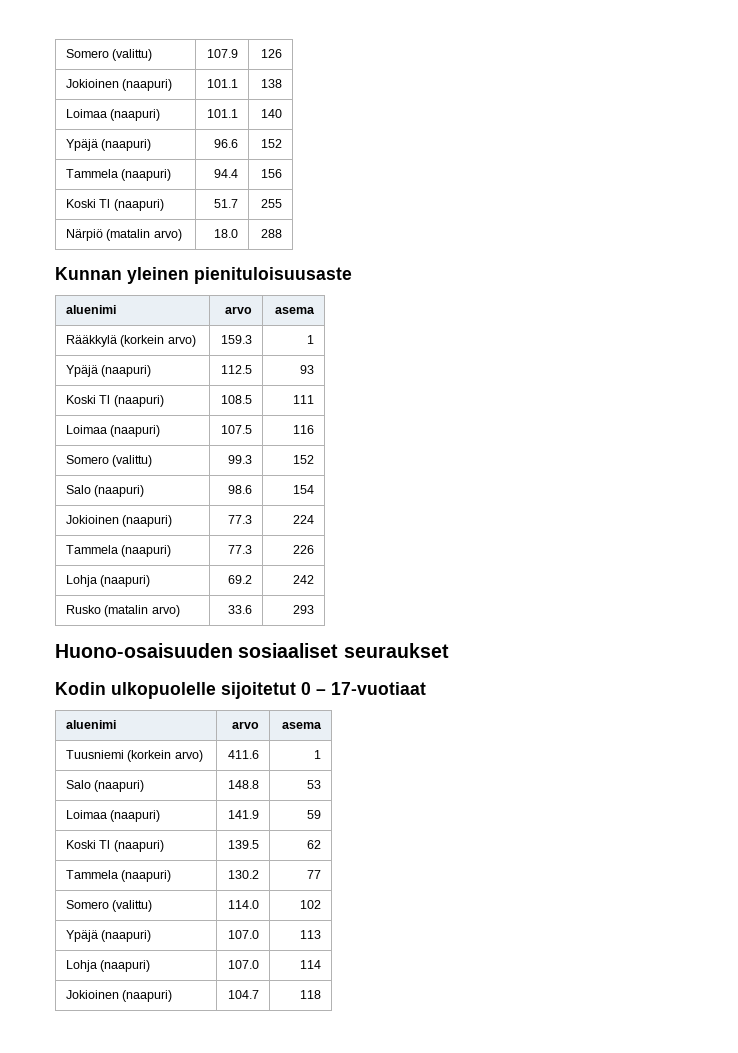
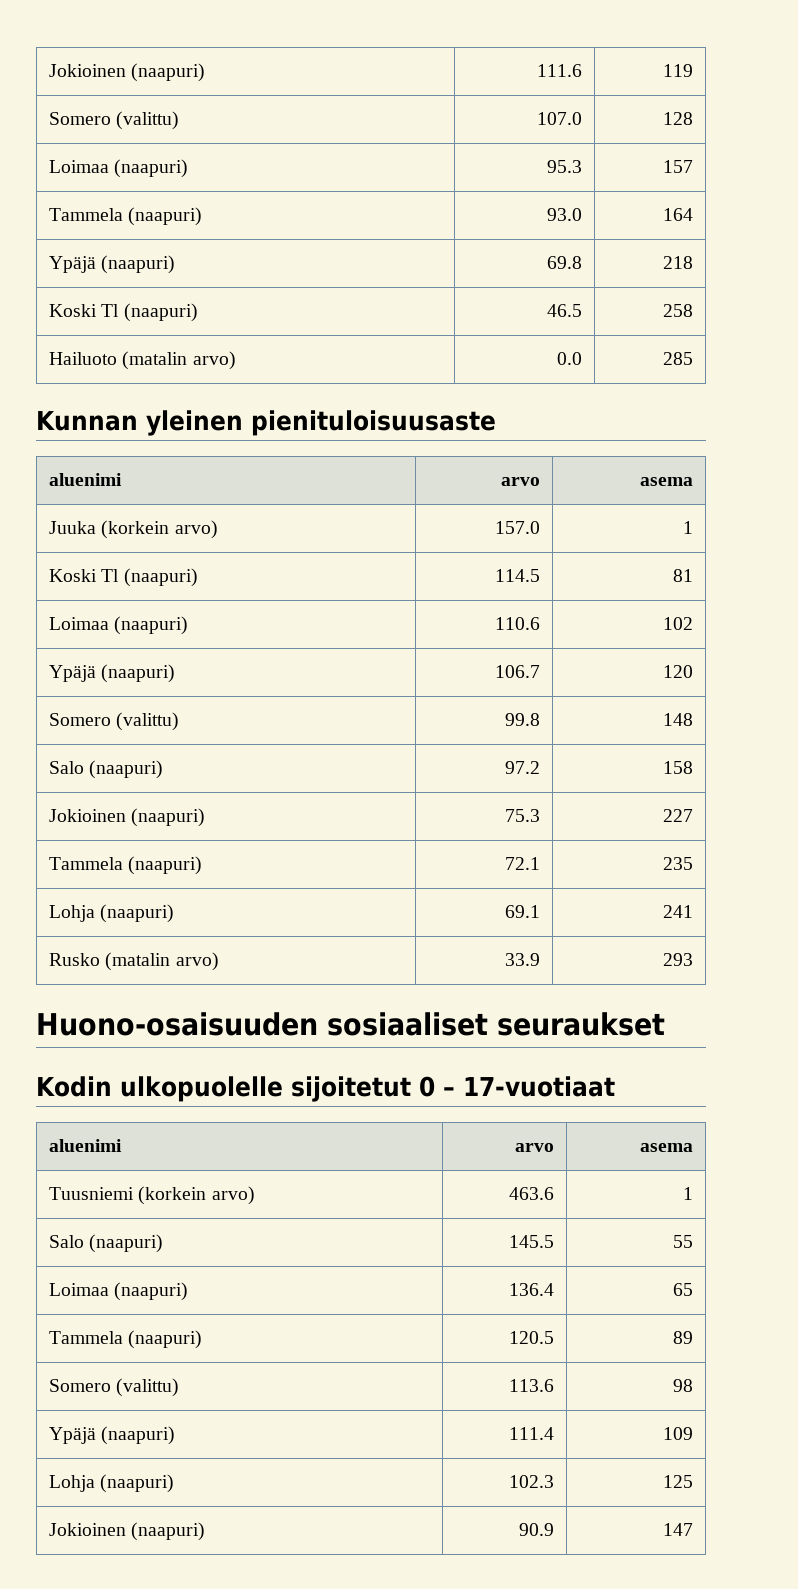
- Somero (valittu) | 107.9 | 126
- Jokioinen (naapuri) | 101.1 | 138
- Loimaa (naapuri) | 101.1 | 140
- Ypäjä (naapuri) | 96.6 | 152
- Tammela (naapuri) | 94.4 | 156
- Koski Tl (naapuri) | 51.7 | 255
- Närpiö (matalin arvo) | 18.0 | 288
+ Jokioinen (naapuri) | 111.6 | 119
+ Somero (valittu) | 107.0 | 128
+ Loimaa (naapuri) | 95.3 | 157
+ Tammela (naapuri) | 93.0 | 164
+ Ypäjä (naapuri) | 69.8 | 218
+ Koski Tl (naapuri) | 46.5 | 258
+ Hailuoto (matalin arvo) | 0.0 | 285
- Rääkkylä (korkein arvo) | 159.3 | 1
- Ypäjä (naapuri) | 112.5 | 93
- Koski Tl (naapuri) | 108.5 | 111
- Loimaa (naapuri) | 107.5 | 116
- Somero (valittu) | 99.3 | 152
- Salo (naapuri) | 98.6 | 154
- Jokioinen (naapuri) | 77.3 | 224
- Tammela (naapuri) | 77.3 | 226
- Lohja (naapuri) | 69.2 | 242
+ Juuka (korkein arvo) | 157.0 | 1
+ Koski Tl (naapuri) | 114.5 | 81
+ Loimaa (naapuri) | 110.6 | 102
+ Ypäjä (naapuri) | 106.7 | 120
+ Somero (valittu) | 99.8 | 148
+ Salo (naapuri) | 97.2 | 158
+ Jokioinen (naapuri) | 75.3 | 227
+ Tammela (naapuri) | 72.1 | 235
+ Lohja (naapuri) | 69.1 | 241
- Rusko (matalin arvo) | 33.6 | 293
+ Rusko (matalin arvo) | 33.9 | 293
- Tuusniemi (korkein arvo) | 411.6 | 1
+ Tuusniemi (korkein arvo) | 463.6 | 1
- Salo (naapuri) | 148.8 | 53
- Loimaa (naapuri) | 141.9 | 59
- Koski Tl (naapuri) | 139.5 | 62
- Tammela (naapuri) | 130.2 | 77
- Somero (valittu) | 114.0 | 102
- Ypäjä (naapuri) | 107.0 | 113
- Lohja (naapuri) | 107.0 | 114
- Jokioinen (naapuri) | 104.7 | 118
+ Salo (naapuri) | 145.5 | 55
+ Loimaa (naapuri) | 136.4 | 65
+ Tammela (naapuri) | 120.5 | 89
+ Somero (valittu) | 113.6 | 98
+ Ypäjä (naapuri) | 111.4 | 109
+ Lohja (naapuri) | 102.3 | 125
+ Jokioinen (naapuri) | 90.9 | 147

